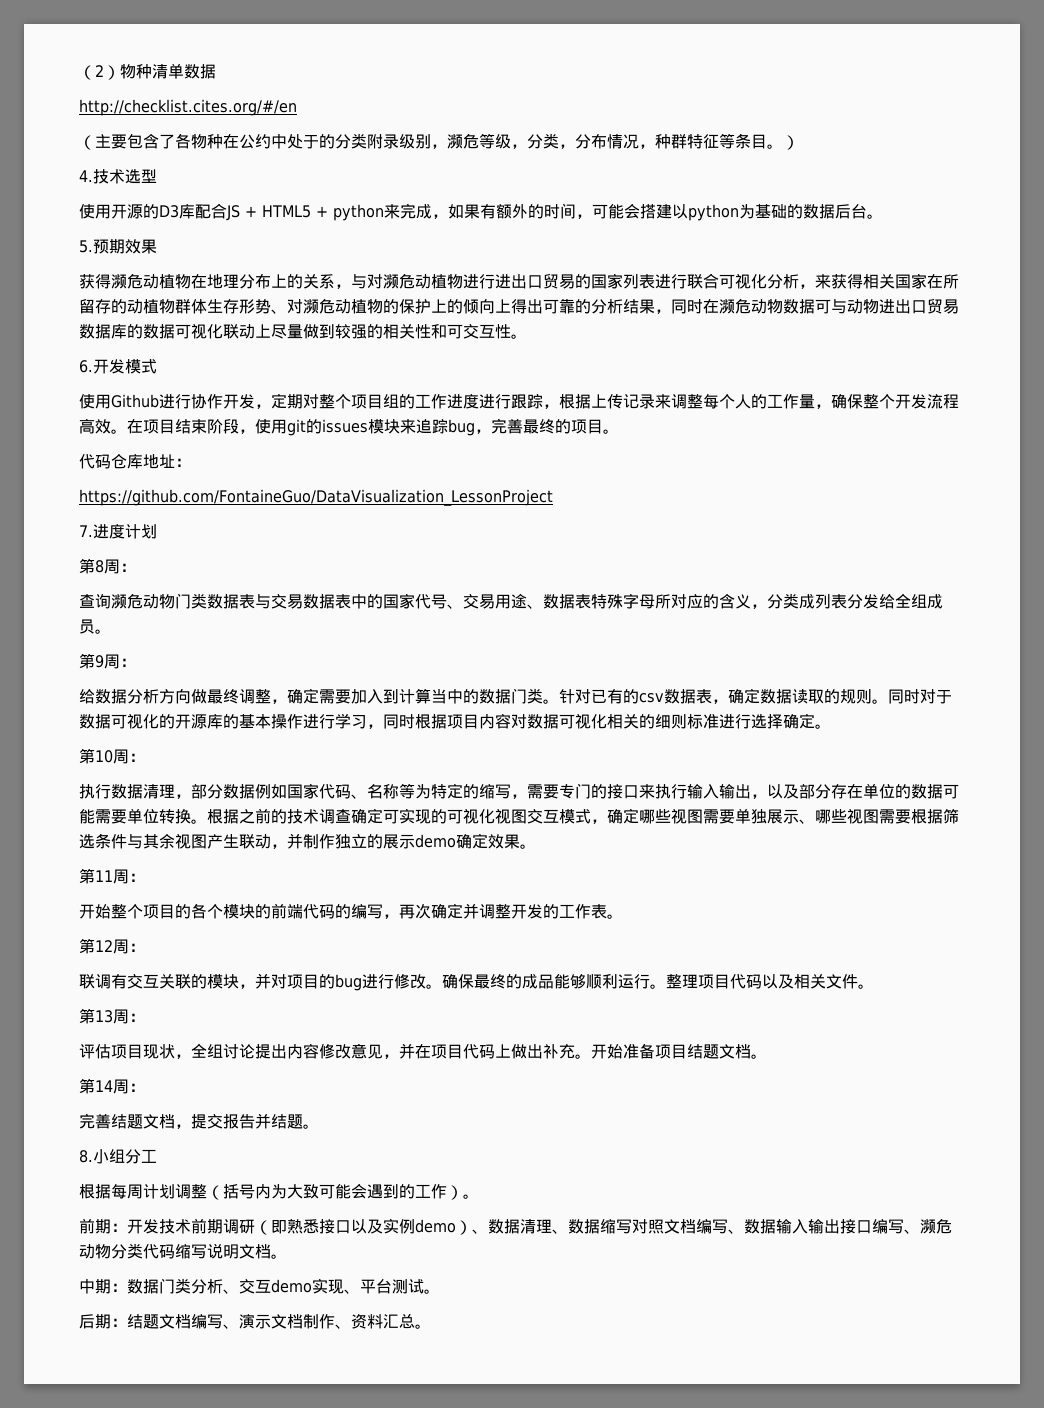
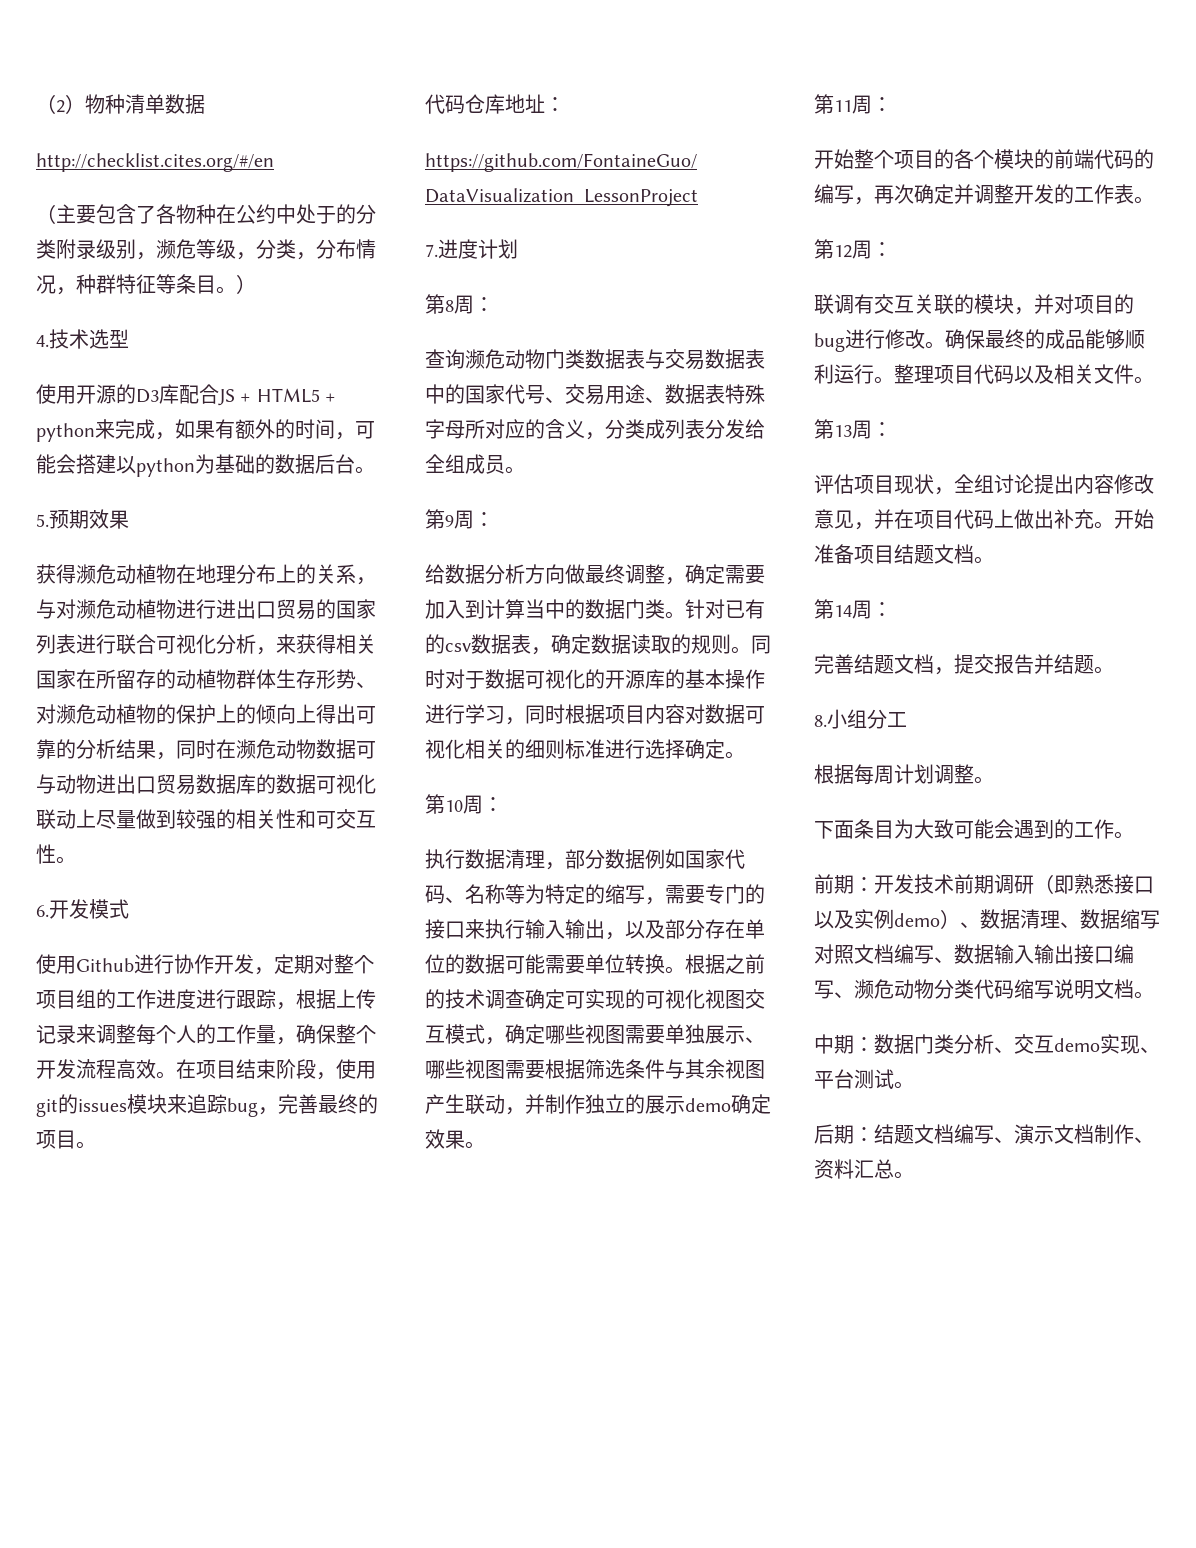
- 根据每周计划调整（括号内为大致可能会遇到的工作）。
+ 根据每周计划调整。
+ 下面条目为大致可能会遇到的工作。

